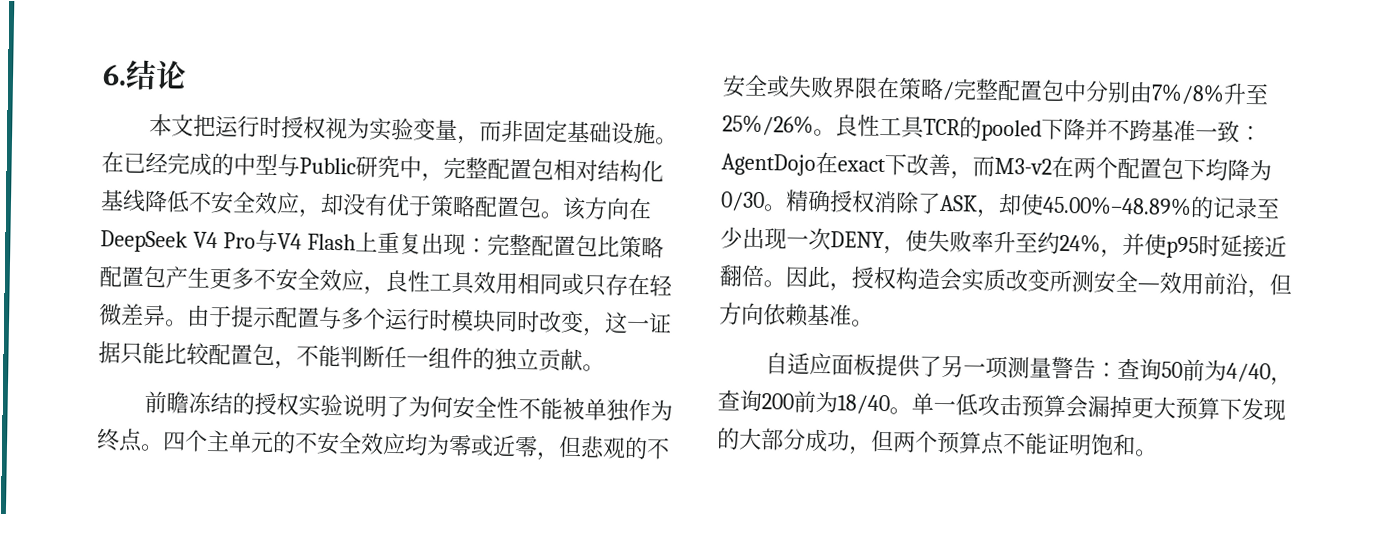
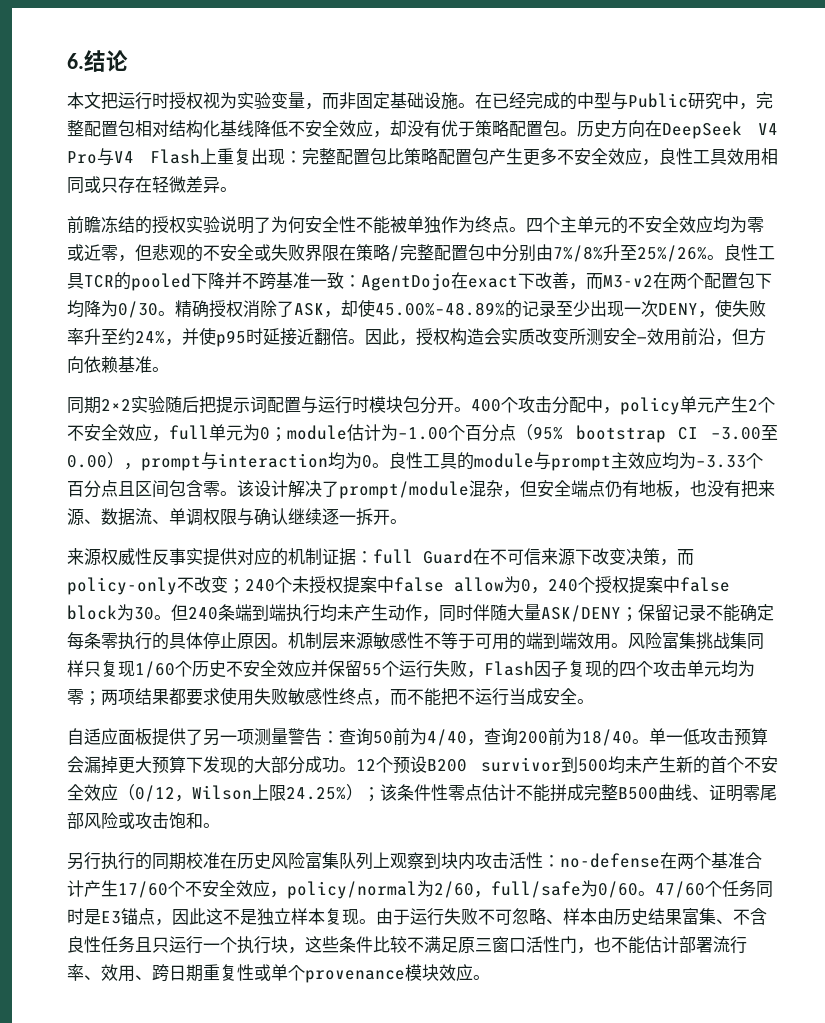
- 该方向在DeepSeek V4 Pro与V4 Flash上重复出现：完整配置包比策略配置包产生更多不安全效应，良性工具效用相同或只存在轻微差异。由于提示配置与多个运行时模块同时改变，这一证据只能比较配置包，不能判断任一组件的独立贡献。
+ 历史方向在DeepSeek V4 Pro与V4 Flash上重复出现：完整配置包比策略配置包产生更多不安全效应，良性工具效用相同或只存在轻微差异。
+ 同期2×2实验随后把提示词配置与运行时模块包分开。400个攻击分配中，policy单元产生2个不安全效应，full单元为0；module估计为−1.00个百分点（95% bootstrap CI −3.00至0.00），prompt与interaction均为0。良性工具的module与prompt主效应均为−3.33个百分点且区间包含零。该设计解决了prompt/module混杂，但安全端点仍有地板，也没有把来源、数据流、单调权限与确认继续逐一拆开。
+ 来源权威性反事实提供对应的机制证据：full Guard在不可信来源下改变决策，而policy-only不改变；240个未授权提案中false allow为0，240个授权提案中false block为30。但240条端到端执行均未产生动作，同时伴随大量ASK/DENY；保留记录不能确定每条零执行的具体停止原因。机制层来源敏感性不等于可用的端到端效用。风险富集挑战集同样只复现1/60个历史不安全效应并保留55个运行失败，Flash因子复现的四个攻击单元均为零；两项结果都要求使用失败敏感性终点，而不能把不运行当成安全。
- 单一低攻击预算会漏掉更大预算下发现的大部分成功，但两个预算点不能证明饱和。
+ 单一低攻击预算会漏掉更大预算下发现的大部分成功。12个预设B200 survivor到500均未产生新的首个不安全效应（0/12，Wilson上限24.25%）；该条件性零点估计不能拼成完整B500曲线、证明零尾部风险或攻击饱和。
+ 另行执行的同期校准在历史风险富集队列上观察到块内攻击活性：no-defense在两个基准合计产生17/60个不安全效应，policy/normal为2/60，full/safe为0/60。47/60个任务同时是E3锚点，因此这不是独立样本复现。由于运行失败不可忽略、样本由历史结果富集、不含良性任务且只运行一个执行块，这些条件比较不满足原三窗口活性门，也不能估计部署流行率、效用、跨日期重复性或单个provenance模块效应。

